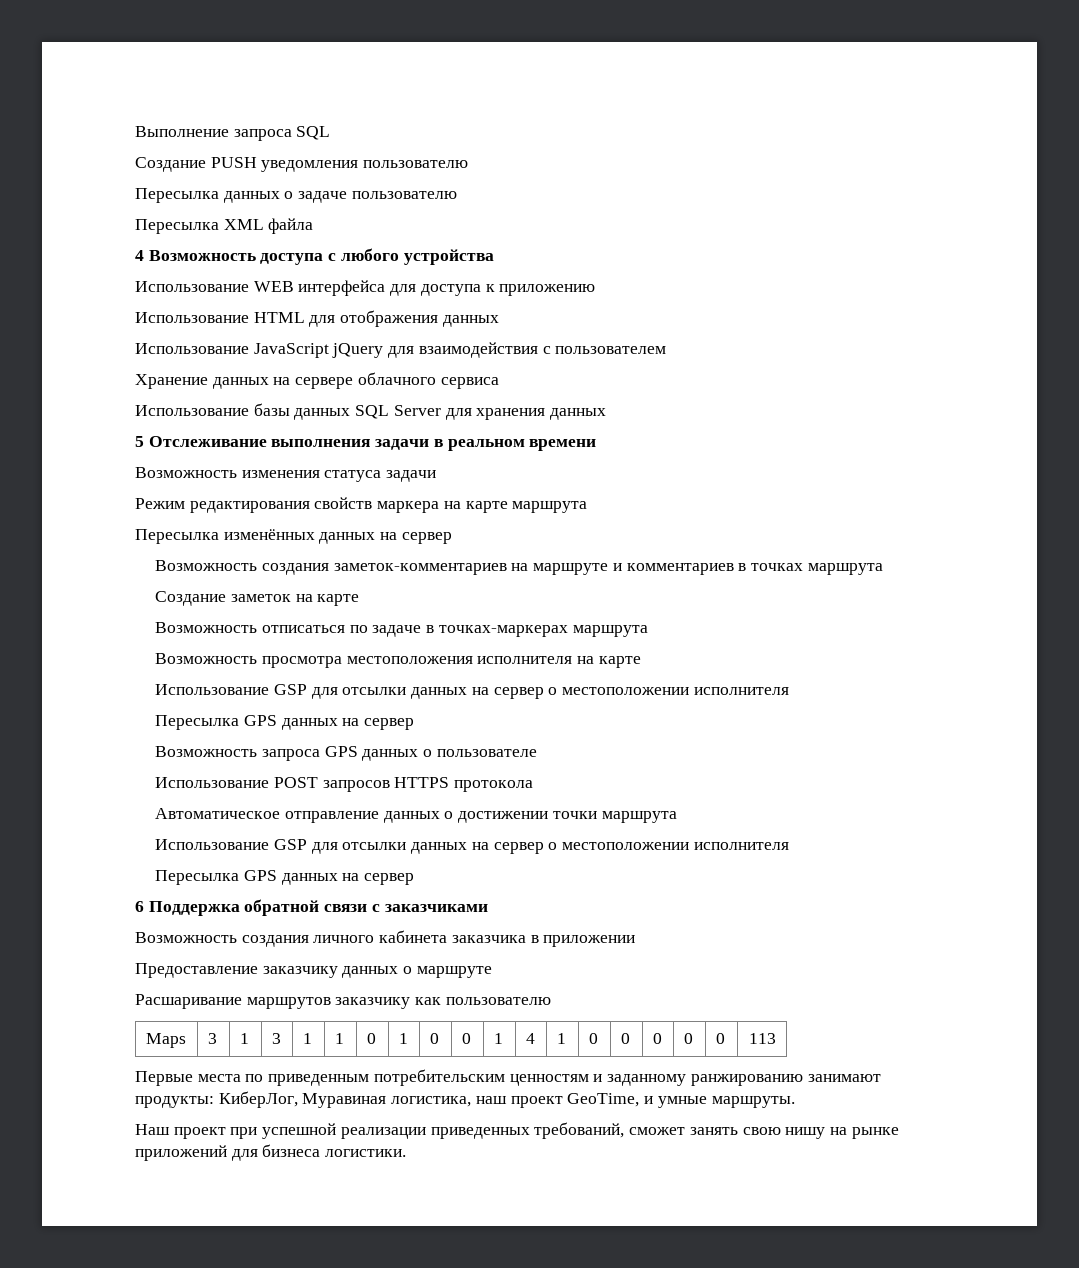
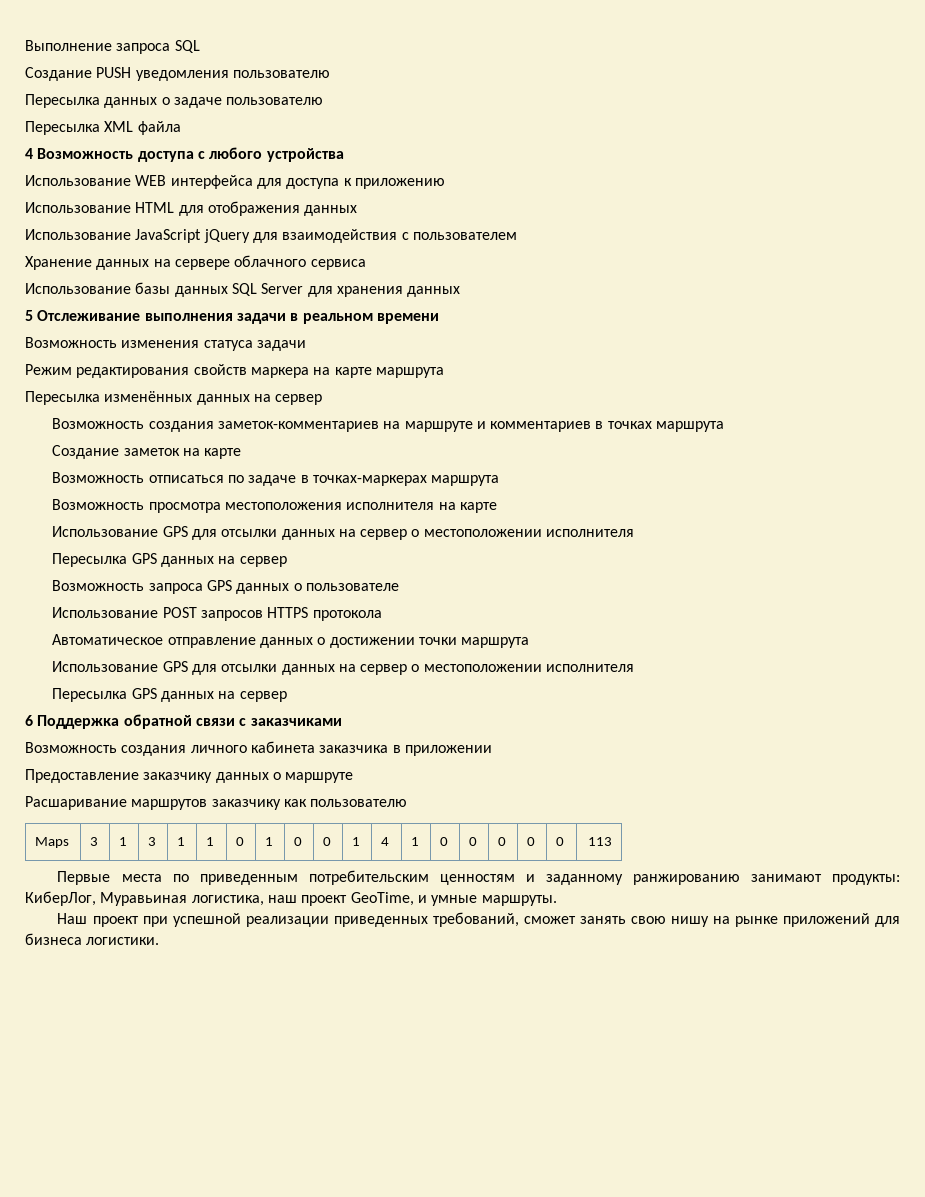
  Возможность просмотра местоположения исполнителя на карте
- Использование GSP для отсылки данных на сервер о местоположении исполнителя
+ Использование GPS для отсылки данных на сервер о местоположении исполнителя
  Автоматическое отправление данных о достижении точки маршрута
- Использование GSP для отсылки данных на сервер о местоположении исполнителя
+ Использование GPS для отсылки данных на сервер о местоположении исполнителя
- Первые места по приведенным потребительским ценностям и заданному ранжированию занимают продукты: КиберЛог, Муравиная логистика, наш проект GeoTime, и умные маршруты.
+ Первые места по приведенным потребительским ценностям и заданному ранжированию занимают продукты: КиберЛог, Муравьиная логистика, наш проект GeoTime, и умные маршруты.

